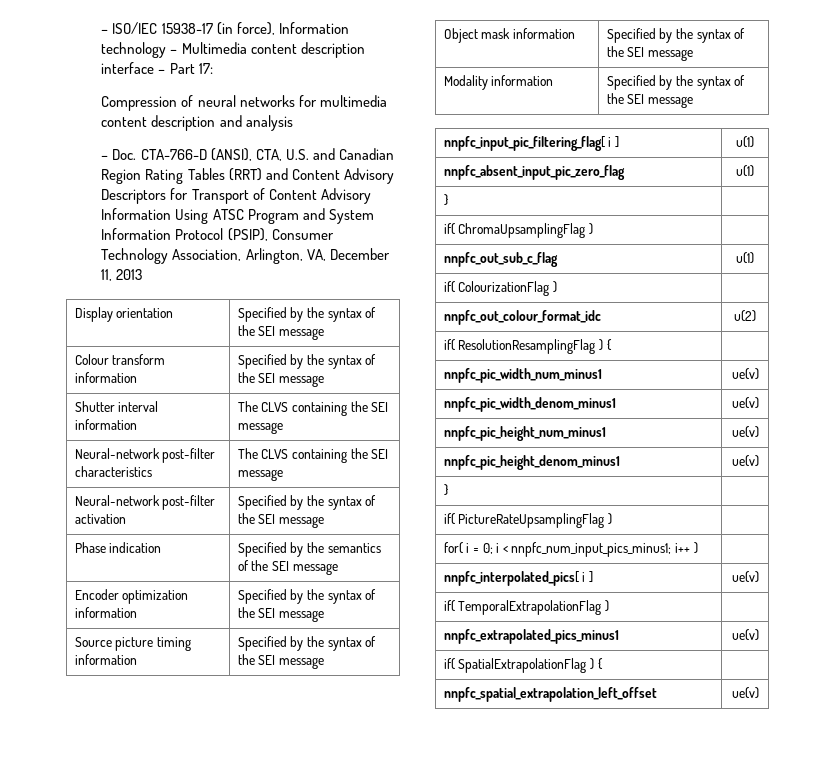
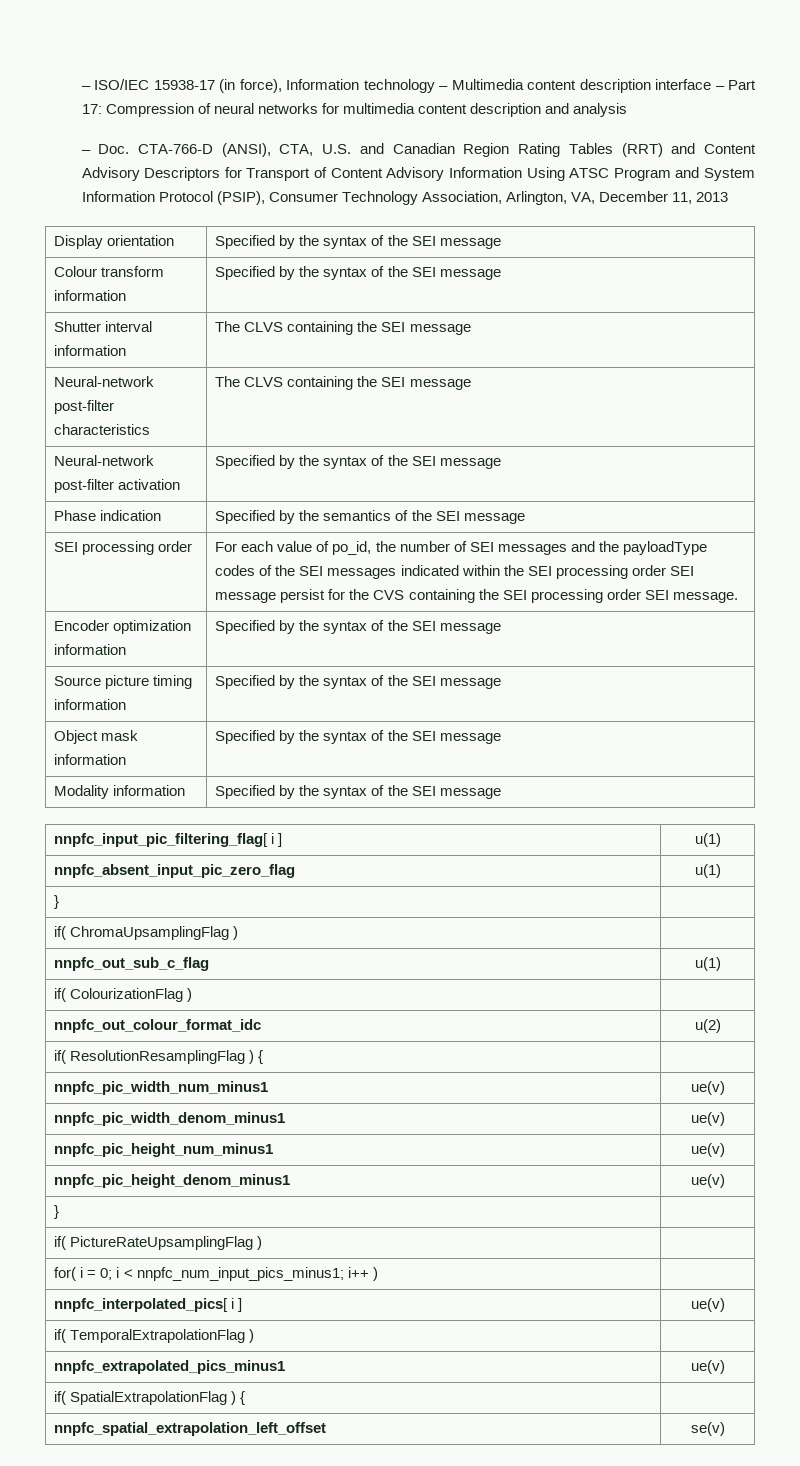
- – ISO/IEC 15938-17 (in force), Information technology – Multimedia content description interface – Part 17:
- Compression of neural networks for multimedia content description and analysis
+ – ISO/IEC 15938-17 (in force), Information technology – Multimedia content description interface – Part 17: Compression of neural networks for multimedia content description and analysis
+ SEI processing order | For each value of po_id, the number of SEI messages and the payloadType codes of the SEI messages indicated within the SEI processing order SEI message persist for the CVS containing the SEI processing order SEI message.
- nnpfc_spatial_extrapolation_left_offset | ue(v)
+ nnpfc_spatial_extrapolation_left_offset | se(v)

